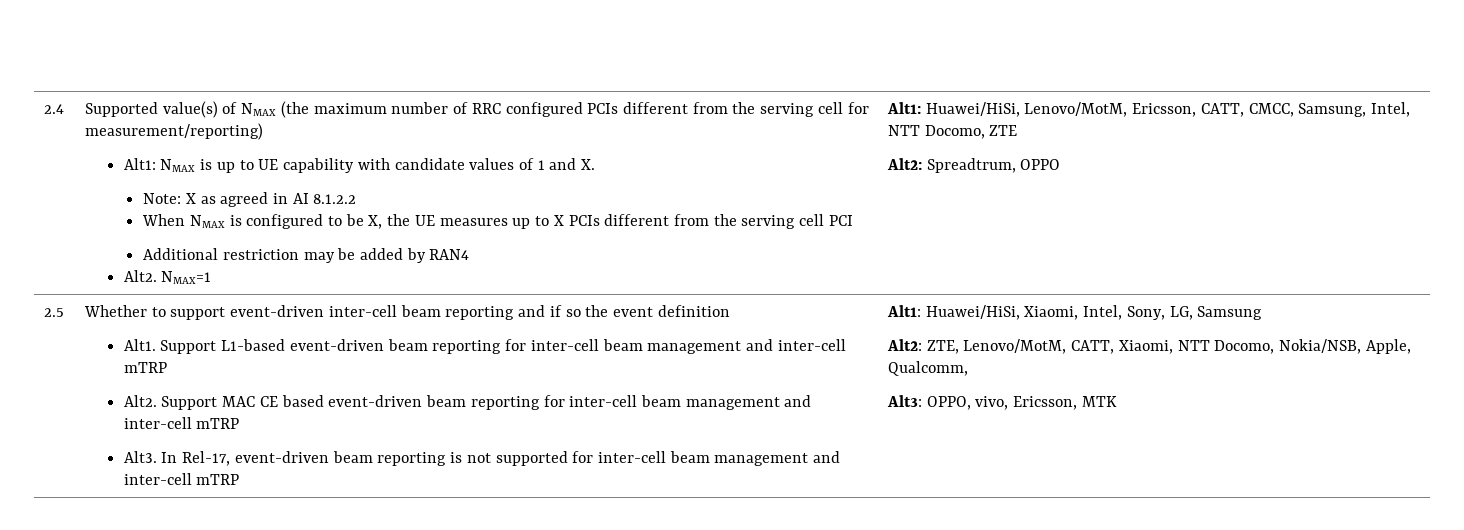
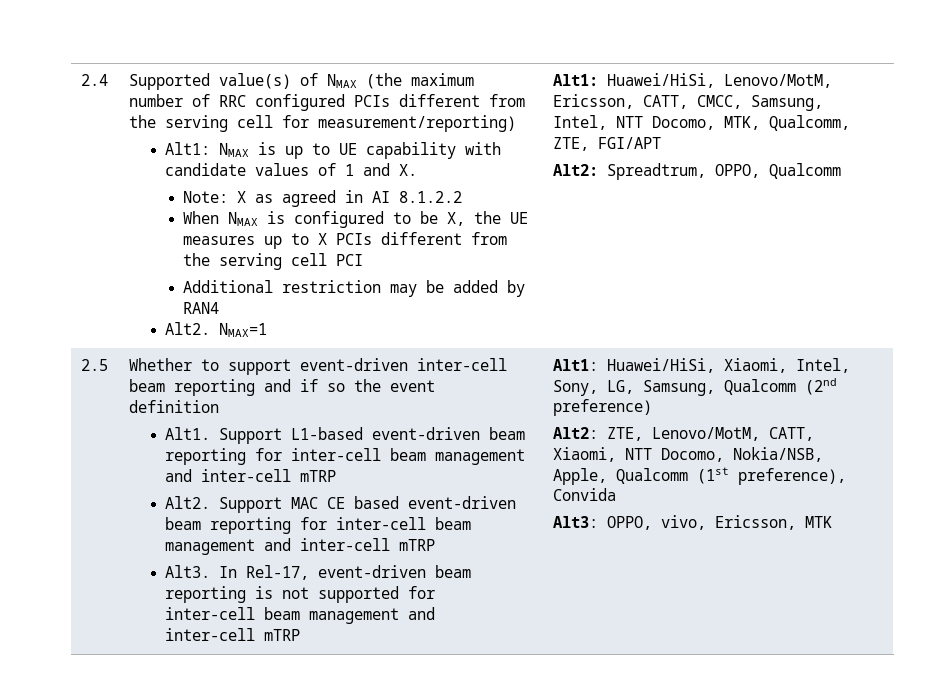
- Alt1: Huawei/HiSi, Lenovo/MotM, Ericsson, CATT, CMCC, Samsung, Intel, NTT Docomo, ZTE
+ Alt1: Huawei/HiSi, Lenovo/MotM, Ericsson, CATT, CMCC, Samsung, Intel, NTT Docomo, MTK, Qualcomm, ZTE, FGI/APT
- Alt2: Spreadtrum, OPPO
+ Alt2: Spreadtrum, OPPO, Qualcomm
- Alt1: Huawei/HiSi, Xiaomi, Intel, Sony, LG, Samsung
+ Alt1: Huawei/HiSi, Xiaomi, Intel, Sony, LG, Samsung, Qualcomm (2nd preference)
- Alt2: ZTE, Lenovo/MotM, CATT, Xiaomi, NTT Docomo, Nokia/NSB, Apple, Qualcomm,
+ Alt2: ZTE, Lenovo/MotM, CATT, Xiaomi, NTT Docomo, Nokia/NSB, Apple, Qualcomm (1st preference), Convida

